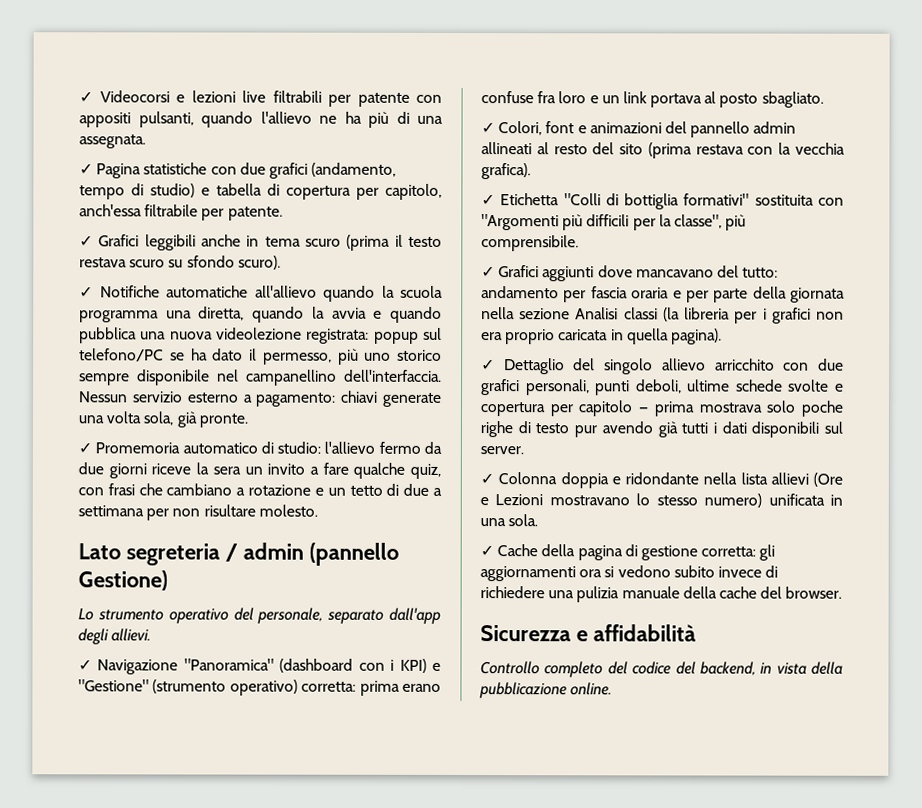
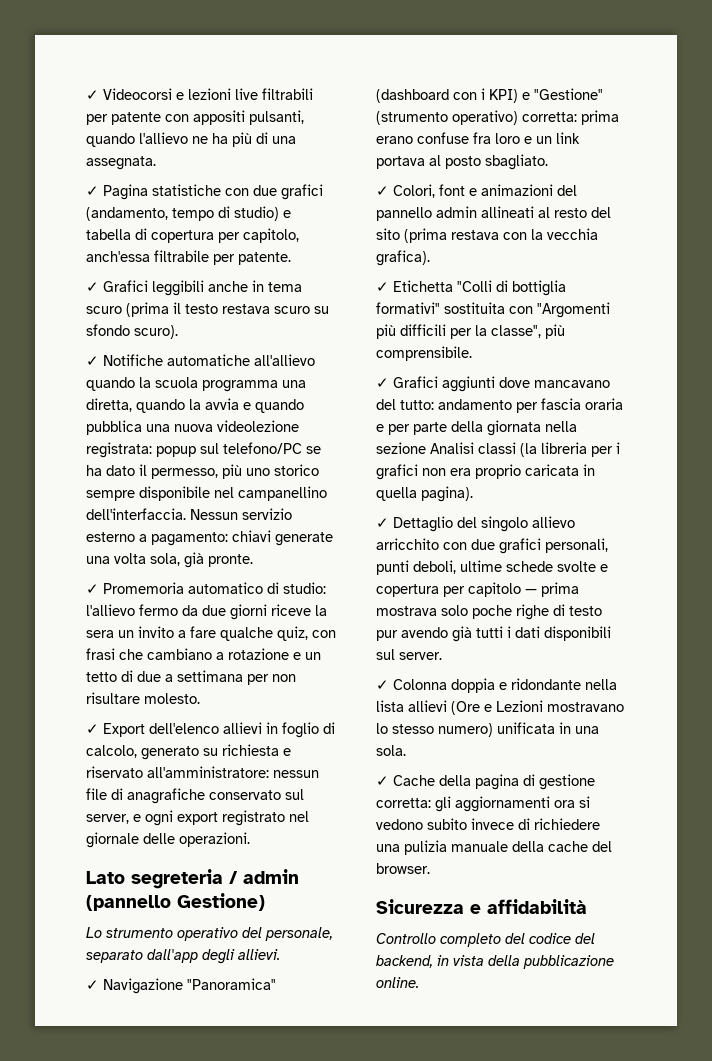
+ ✓ Export dell'elenco allievi in foglio di calcolo, generato su richiesta e riservato all'amministratore: nessun file di anagrafiche conservato sul server, e ogni export registrato nel giornale delle operazioni.

